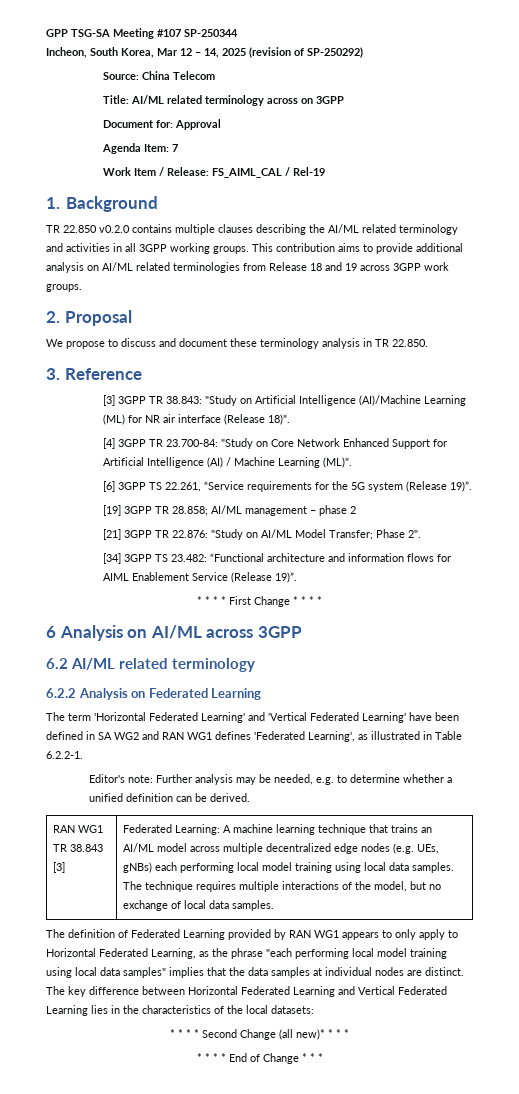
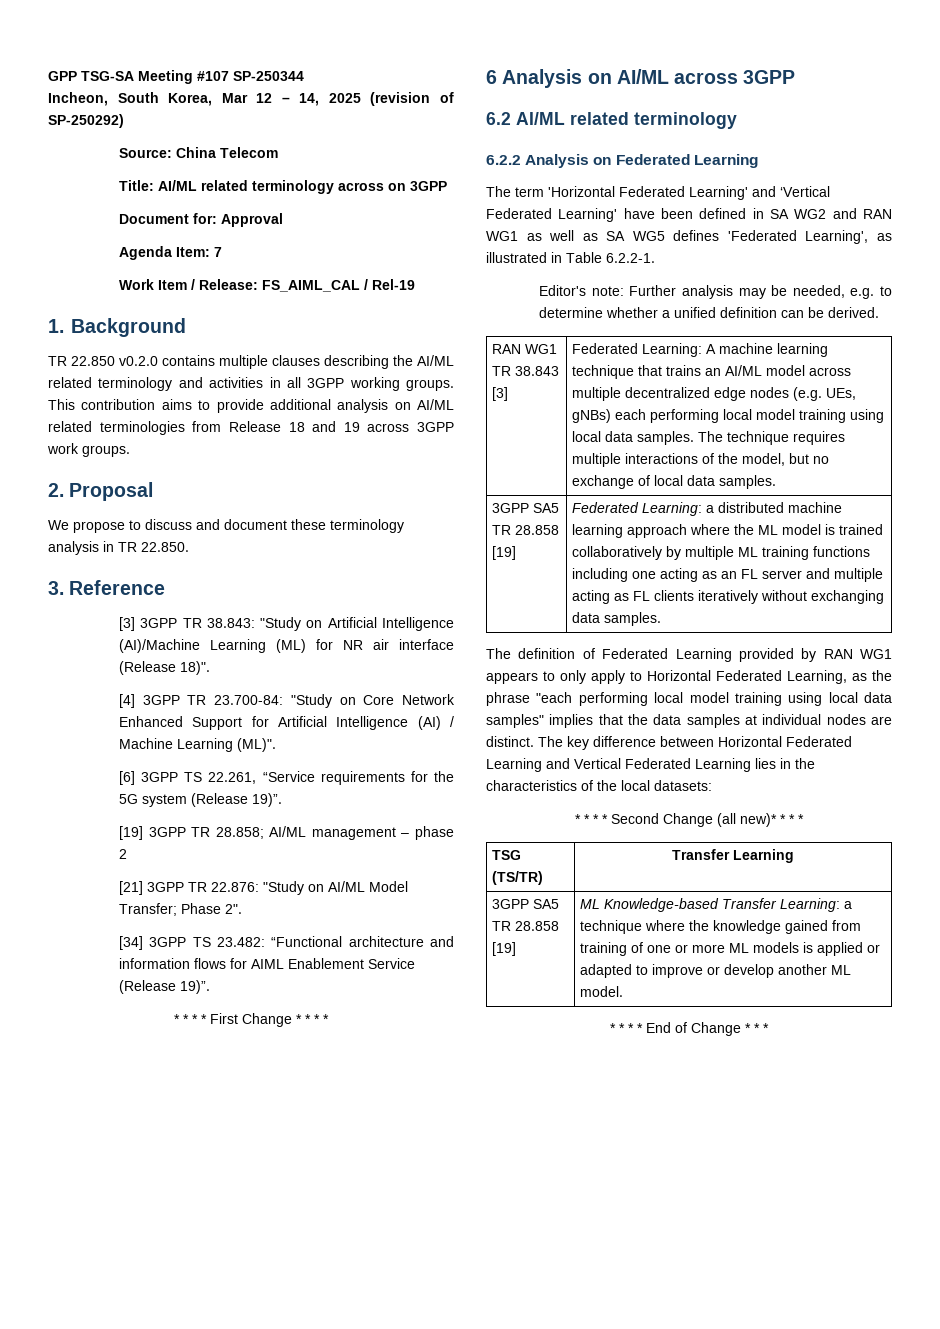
- The term 'Horizontal Federated Learning' and ‘Vertical Federated Learning' have been defined in SA WG2 and RAN WG1 defines 'Federated Learning', as illustrated in Table 6.2.2-1.
+ The term 'Horizontal Federated Learning' and ‘Vertical Federated Learning' have been defined in SA WG2 and RAN WG1 as well as SA WG5 defines 'Federated Learning', as illustrated in Table 6.2.2-1.
+ 3GPP SA5 TR 28.858 [19] | Federated Learning: a distributed machine learning approach where the ML model is trained collaboratively by multiple ML training functions including one acting as an FL server and multiple acting as FL clients iteratively without exchanging data samples.
+ TSG (TS/TR) | Transfer Learning
+ 3GPP SA5 TR 28.858 [19] | ML Knowledge-based Transfer Learning: a technique where the knowledge gained from training of one or more ML models is applied or adapted to improve or develop another ML model.

